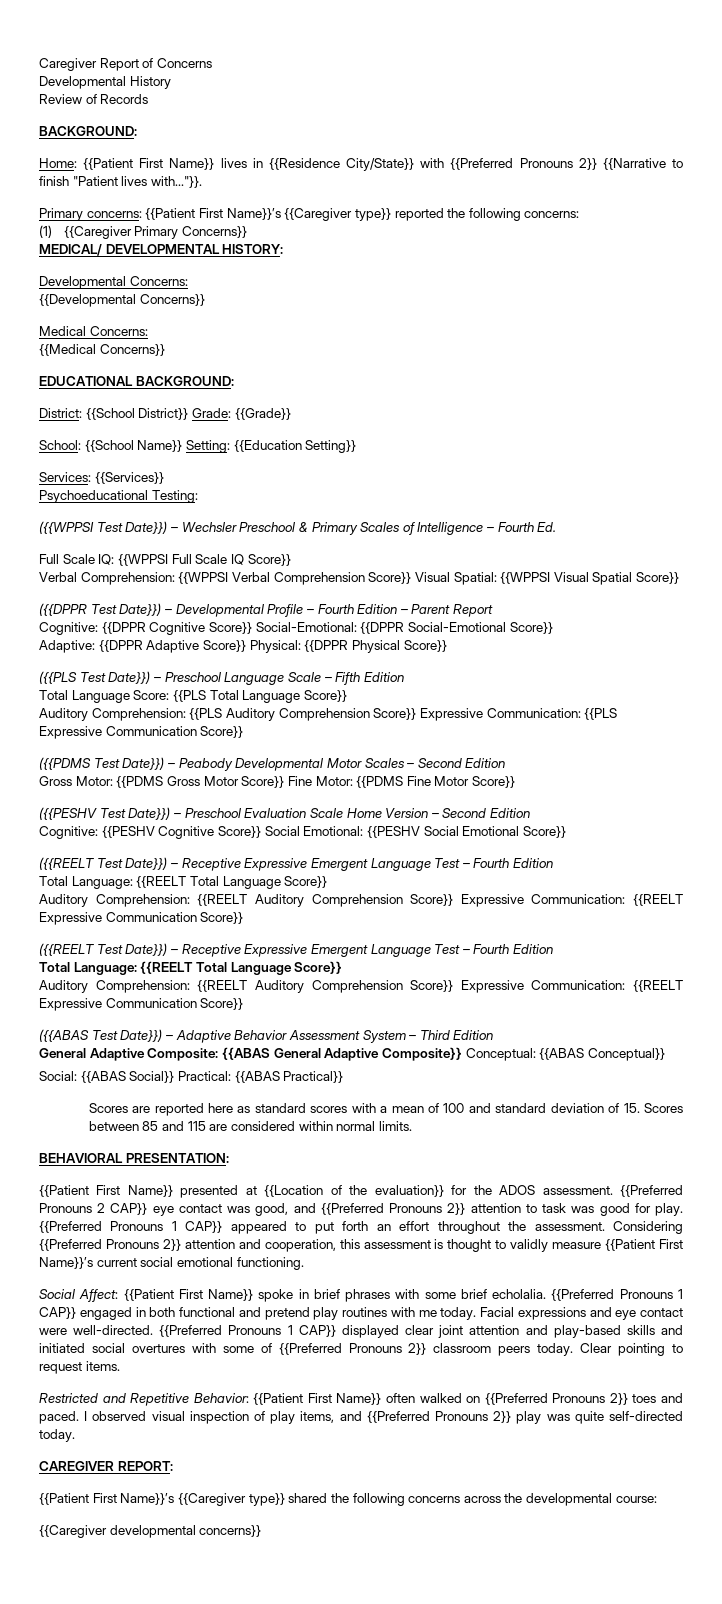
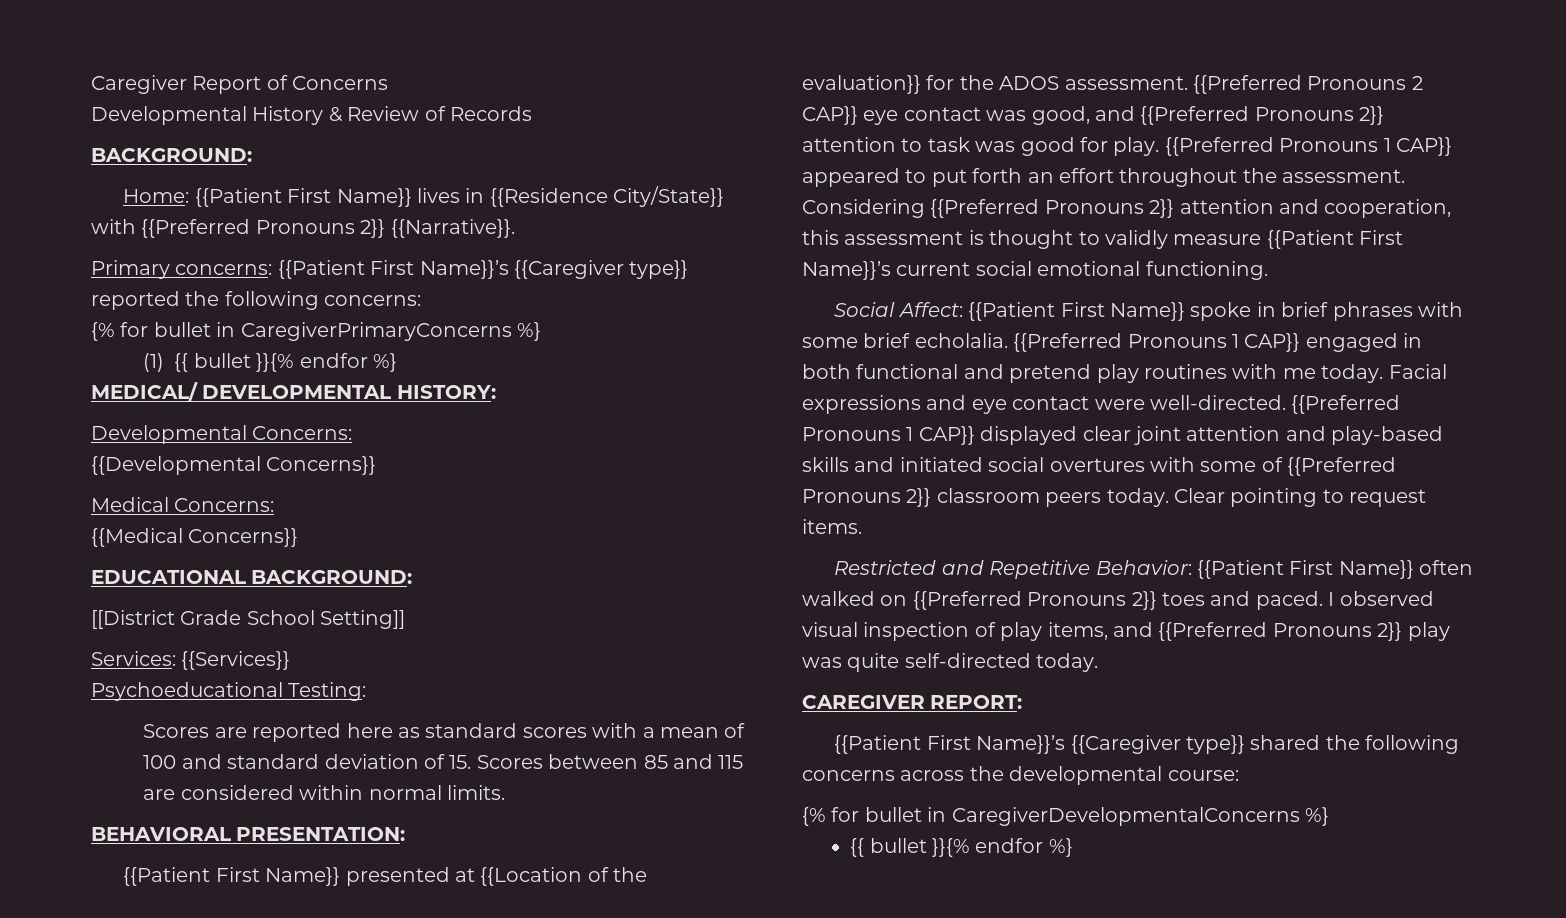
- Developmental History
- Review of Records
+ Developmental History & Review of Records
- Home: {{Patient First Name}} lives in {{Residence City/State}} with {{Preferred Pronouns 2}} {{Narrative to finish "Patient lives with..."}}.
+ Home: {{Patient First Name}} lives in {{Residence City/State}} with {{Preferred Pronouns 2}} {{Narrative}}.
- (1) {{Caregiver Primary Concerns}}
+ {% for bullet in CaregiverPrimaryConcerns %}
+ (1) {{ bullet }}{% endfor %}
- District: {{School District}} Grade: {{Grade}}
- School: {{School Name}} Setting: {{Education Setting}}
+ [[District Grade School Setting]]
  Services: {{Services}}
  Psychoeducational Testing:
- ({{WPPSI Test Date}}) – Wechsler Preschool & Primary Scales of Intelligence – Fourth Ed.
- Full Scale IQ: {{WPPSI Full Scale IQ Score}}
- Verbal Comprehension: {{WPPSI Verbal Comprehension Score}} Visual Spatial: {{WPPSI Visual Spatial Score}}
- ({{DPPR Test Date}}) – Developmental Profile – Fourth Edition – Parent Report
- Cognitive: {{DPPR Cognitive Score}} Social-Emotional: {{DPPR Social-Emotional Score}}
- Adaptive: {{DPPR Adaptive Score}} Physical: {{DPPR Physical Score}}
- ({{PLS Test Date}}) – Preschool Language Scale – Fifth Edition
- Total Language Score: {{PLS Total Language Score}}
- Auditory Comprehension: {{PLS Auditory Comprehension Score}} Expressive Communication: {{PLS Expressive Communication Score}}
- ({{PDMS Test Date}}) – Peabody Developmental Motor Scales – Second Edition
- Gross Motor: {{PDMS Gross Motor Score}} Fine Motor: {{PDMS Fine Motor Score}}
- ({{PESHV Test Date}}) – Preschool Evaluation Scale Home Version – Second Edition
- Cognitive: {{PESHV Cognitive Score}} Social Emotional: {{PESHV Social Emotional Score}}
- ({{REELT Test Date}}) – Receptive Expressive Emergent Language Test – Fourth Edition
- Total Language: {{REELT Total Language Score}}
- Auditory Comprehension: {{REELT Auditory Comprehension Score}} Expressive Communication: {{REELT Expressive Communication Score}}
- ({{REELT Test Date}}) – Receptive Expressive Emergent Language Test – Fourth Edition
- Total Language: {{REELT Total Language Score}}
- Auditory Comprehension: {{REELT Auditory Comprehension Score}} Expressive Communication: {{REELT Expressive Communication Score}}
- ({{ABAS Test Date}}) – Adaptive Behavior Assessment System – Third Edition
- General Adaptive Composite: {{ABAS General Adaptive Composite}} Conceptual: {{ABAS Conceptual}}
- Social: {{ABAS Social}} Practical: {{ABAS Practical}}
- {{Caregiver developmental concerns}}
+ {% for bullet in CaregiverDevelopmentalConcerns %}
+ {{ bullet }}{% endfor %}

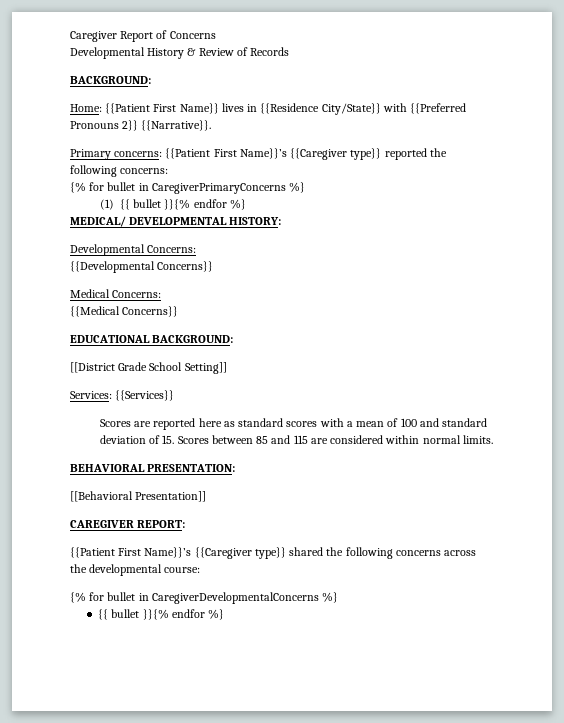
- Psychoeducational Testing:
- {{Patient First Name}} presented at {{Location of the evaluation}} for the ADOS assessment. {{Preferred Pronouns 2 CAP}} eye contact was good, and {{Preferred Pronouns 2}} attention to task was good for play. {{Preferred Pronouns 1 CAP}} appeared to put forth an effort throughout the assessment. Considering {{Preferred Pronouns 2}} attention and cooperation, this assessment is thought to validly measure {{Patient First Name}}’s current social emotional functioning.
- Social Affect: {{Patient First Name}} spoke in brief phrases with some brief echolalia. {{Preferred Pronouns 1 CAP}} engaged in both functional and pretend play routines with me today. Facial expressions and eye contact were well-directed. {{Preferred Pronouns 1 CAP}} displayed clear joint attention and play-based skills and initiated social overtures with some of {{Preferred Pronouns 2}} classroom peers today. Clear pointing to request items.
- Restricted and Repetitive Behavior: {{Patient First Name}} often walked on {{Preferred Pronouns 2}} toes and paced. I observed visual inspection of play items, and {{Preferred Pronouns 2}} play was quite self-directed today.
+ [[Behavioral Presentation]]

